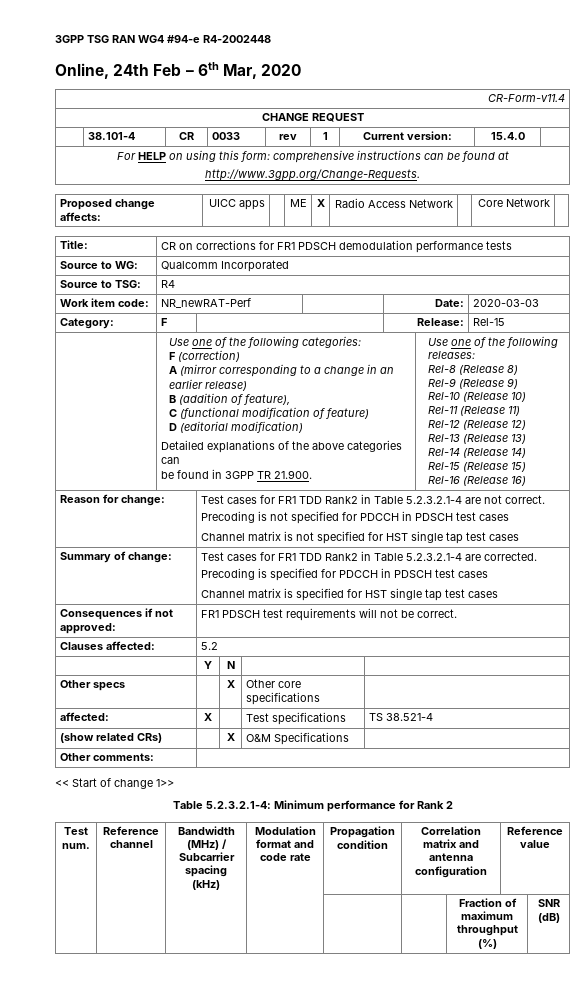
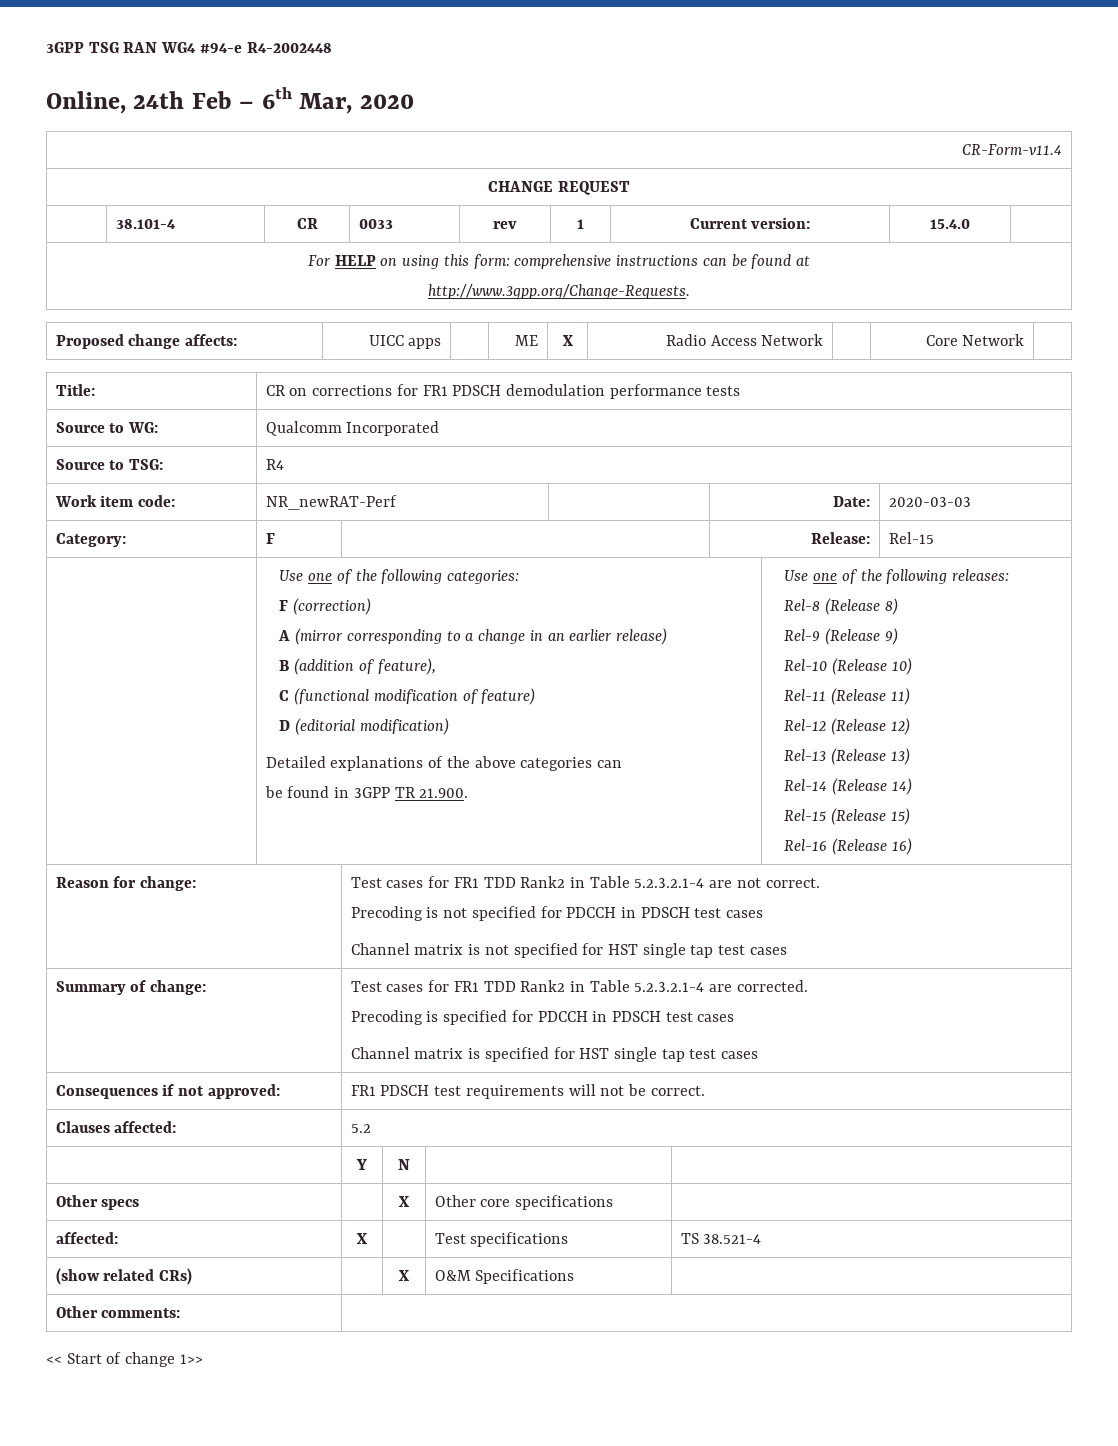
- Table 5.2.3.2.1-4: Minimum performance for Rank 2
- Test num. | Reference channel | Bandwidth (MHz) / Subcarrier spacing (kHz) | Modulation format and code rate | Propagation condition | Correlation matrix and antenna configuration | Reference value
- | | | | | | Fraction of maximum throughput (%) | SNR (dB)

